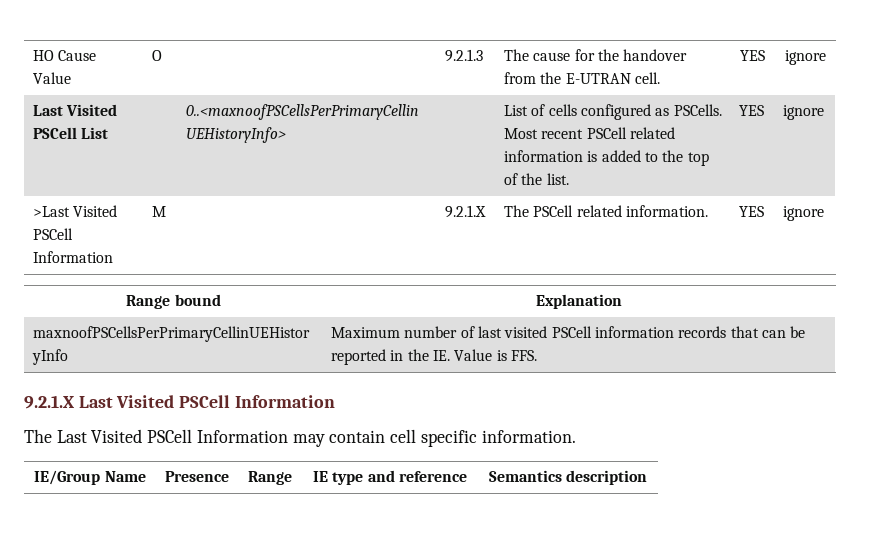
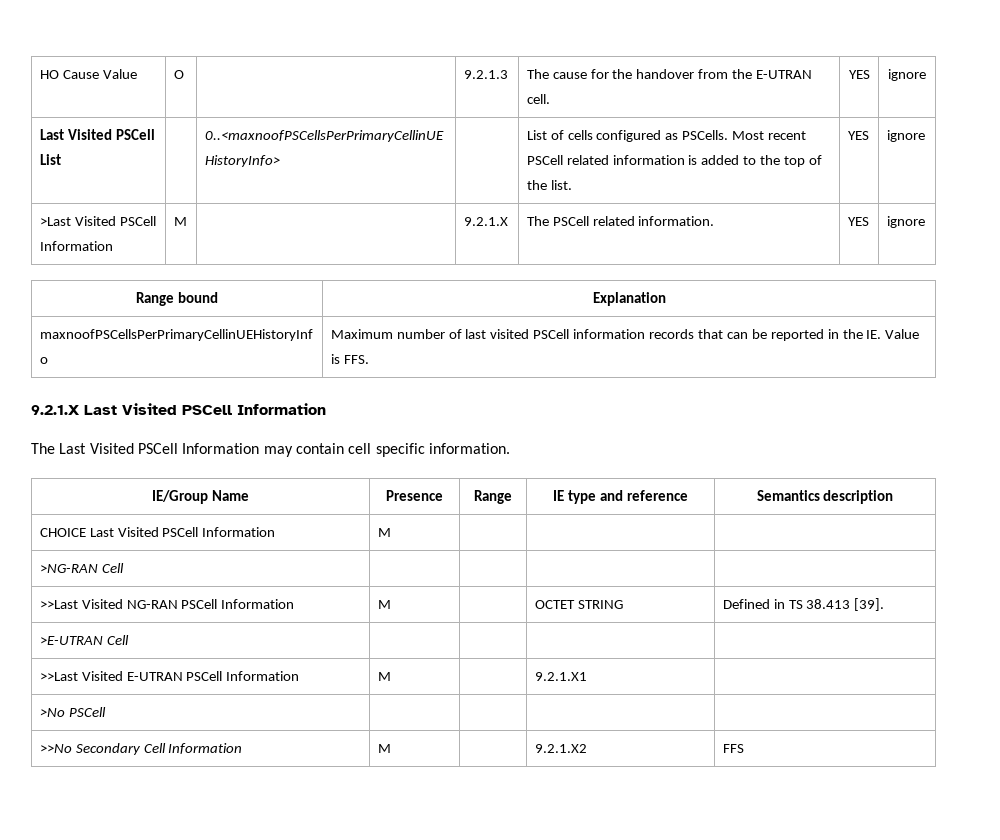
+ CHOICE Last Visited PSCell Information | M | | |
+ >NG-RAN Cell | | | |
+ >>Last Visited NG-RAN PSCell Information | M | | OCTET STRING | Defined in TS 38.413 [39].
+ >E-UTRAN Cell | | | |
+ >>Last Visited E-UTRAN PSCell Information | M | | 9.2.1.X1 |
+ >No PSCell | | | |
+ >>No Secondary Cell Information | M | | 9.2.1.X2 | FFS

